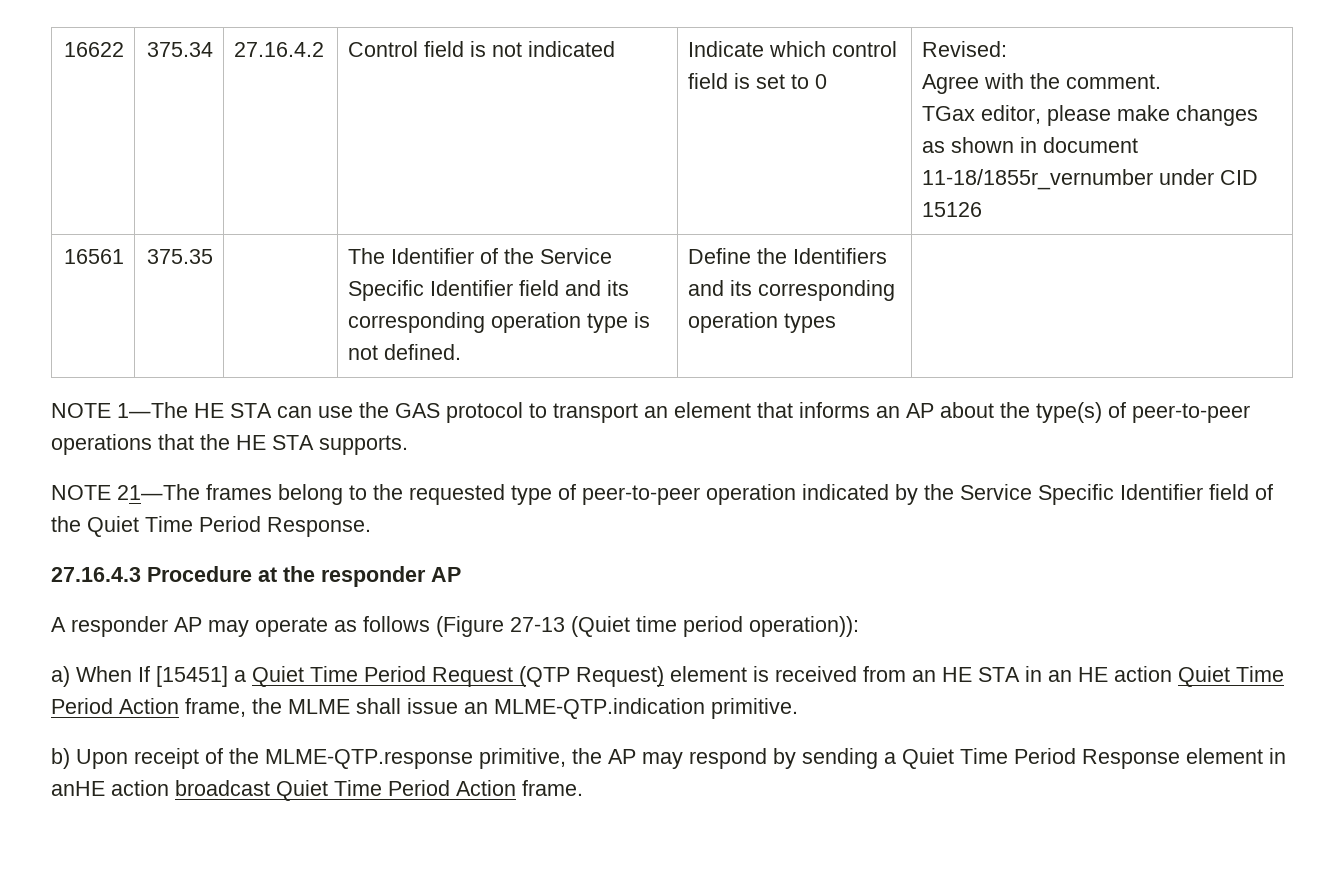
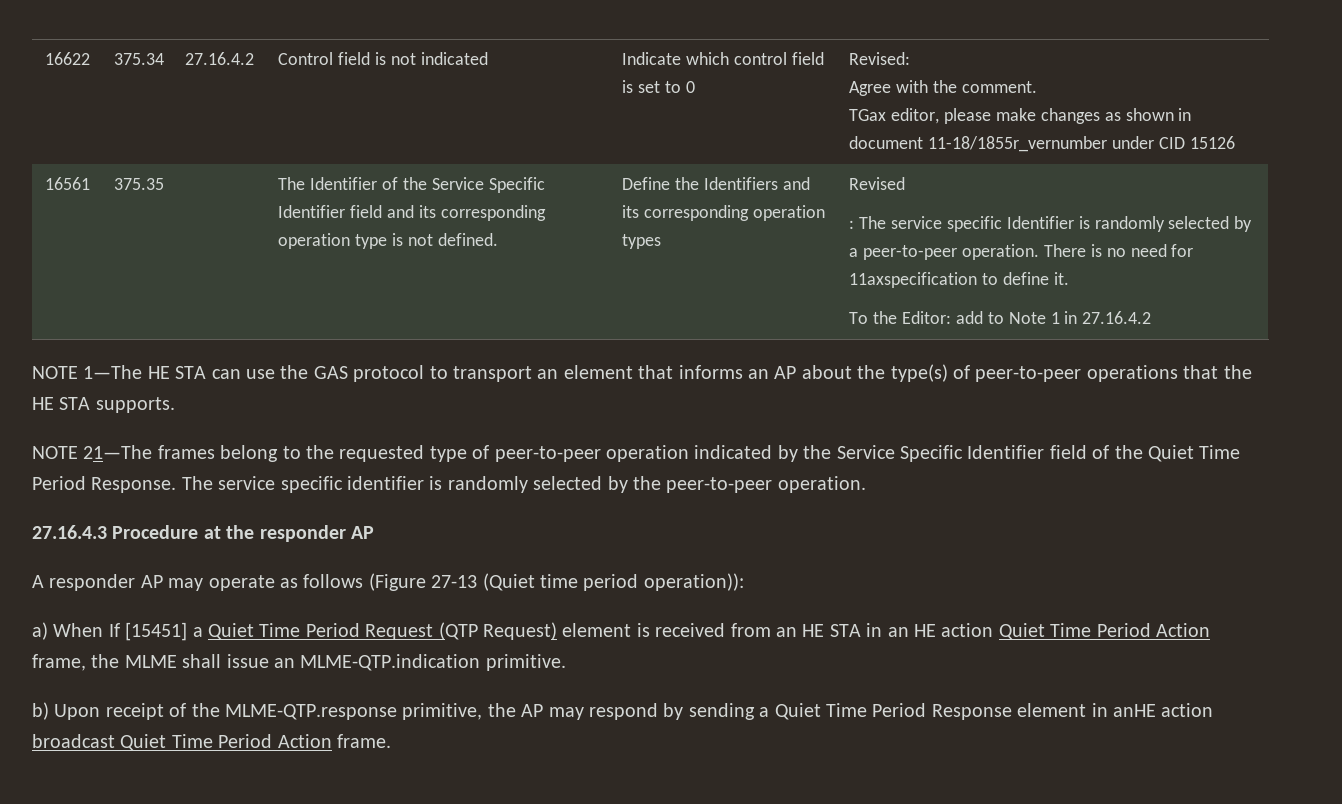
+ Revised
+ : The service specific Identifier is randomly selected by a peer-to-peer operation. There is no need for 11axspecification to define it.
+ To the Editor: add to Note 1 in 27.16.4.2
+ The service specific identifier is randomly selected by the peer-to-peer operation.

